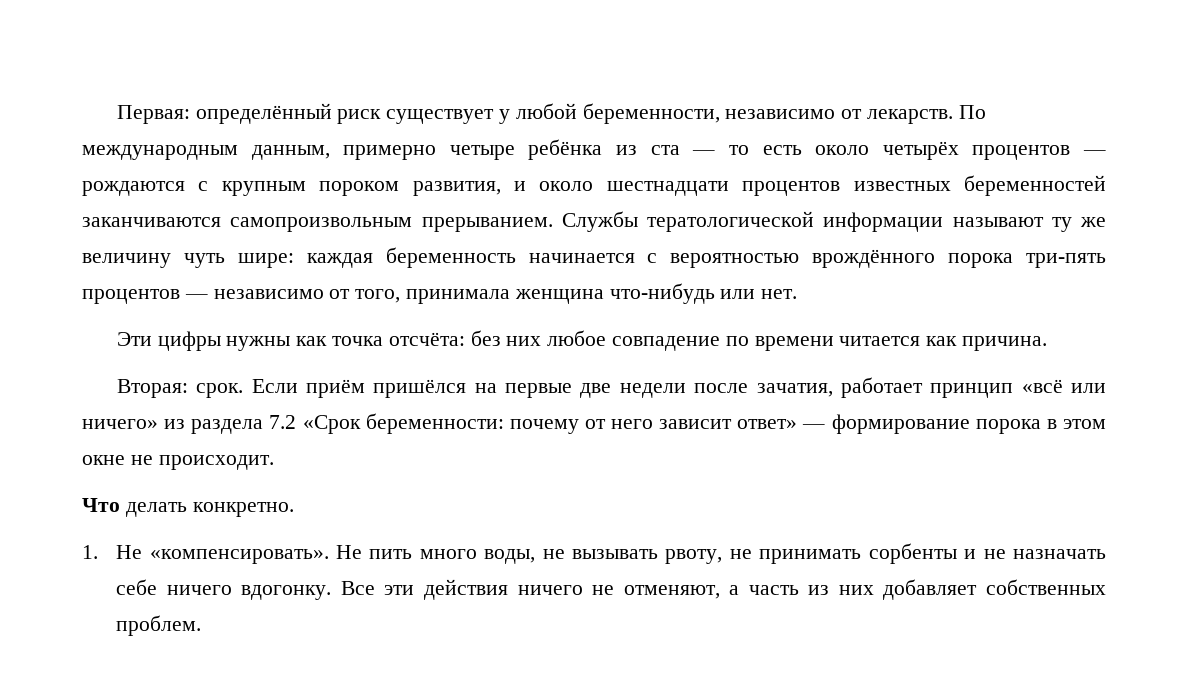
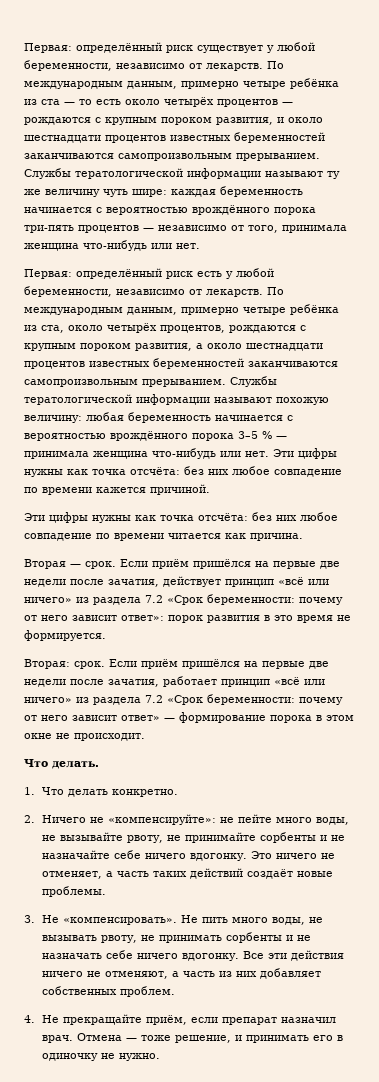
+ Первая: определённый риск есть у любой беременности, независимо от лекарств. По международным данным, примерно четыре ребёнка из ста, около четырёх процентов, рождаются с крупным пороком развития, а около шестнадцати процентов известных беременностей заканчиваются самопроизвольным прерыванием. Службы тератологической информации называют похожую величину: любая беременность начинается с вероятностью врождённого порока 3–5 % — принимала женщина что-нибудь или нет. Эти цифры нужны как точка отсчёта: без них любое совпадение по времени кажется причиной.
+ Вторая — срок. Если приём пришёлся на первые две недели после зачатия, действует принцип «всё или ничего» из раздела 7.2 «Срок беременности: почему от него зависит ответ»: порок развития в это время не формируется.
- Что делать конкретно.
+ Что делать.
+ 1. Что делать конкретно.
- 1. Не «компенсировать».
+ 2. Ничего не «компенсируйте»: не пейте много воды, не вызывайте рвоту, не принимайте сорбенты и не назначайте себе ничего вдогонку. Это ничего не отменяет, а часть таких действий создаёт новые проблемы.
+ 3. Не «компенсировать».
+ 4. Не прекращайте приём, если препарат назначил врач. Отмена — тоже решение, и принимать его в одиночку не нужно.

